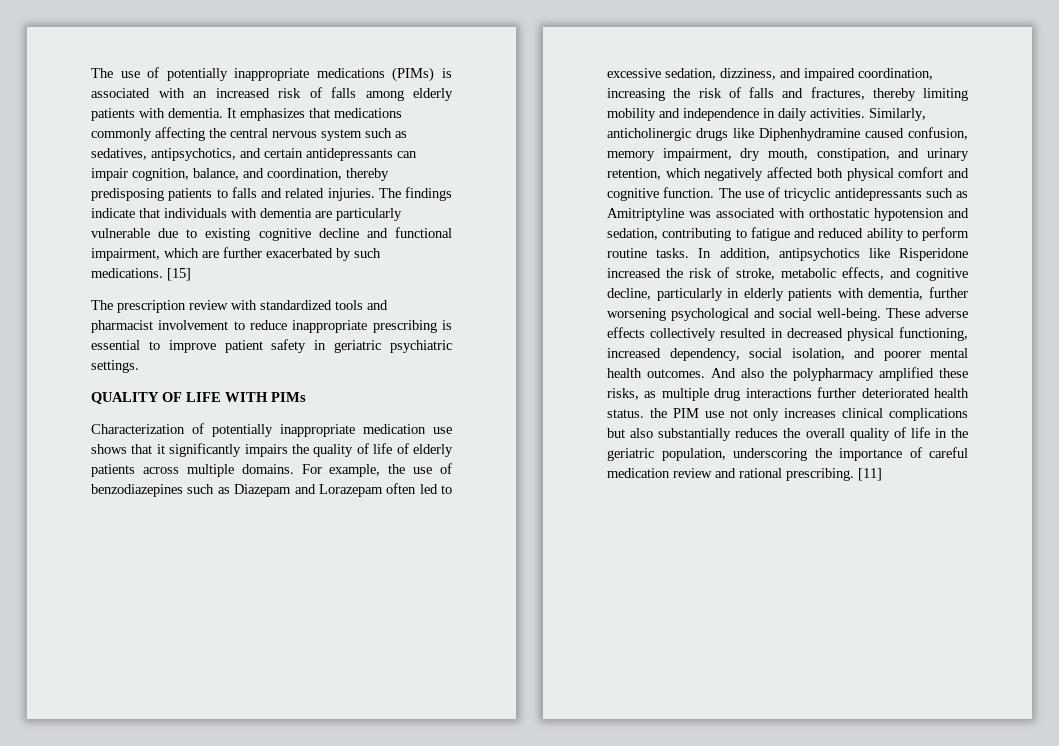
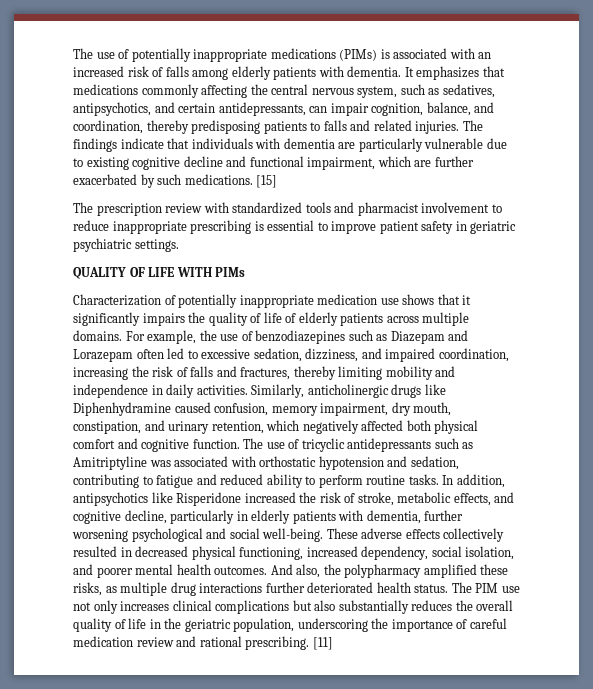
- It emphasizes that medications commonly affecting the central nervous system such as sedatives, antipsychotics, and certain antidepressants can impair cognition, balance, and coordination, thereby predisposing patients to falls and related injuries.
+ It emphasizes that medications commonly affecting the central nervous system, such as sedatives, antipsychotics, and certain antidepressants, can impair cognition, balance, and coordination, thereby predisposing patients to falls and related injuries.
- And also the polypharmacy amplified these risks, as multiple drug interactions further deteriorated health status. the PIM use not only increases clinical complications but also substantially reduces the overall quality of life in the geriatric population, underscoring the importance of careful medication review and rational prescribing.
+ And also, the polypharmacy amplified these risks, as multiple drug interactions further deteriorated health status. The PIM use not only increases clinical complications but also substantially reduces the overall quality of life in the geriatric population, underscoring the importance of careful medication review and rational prescribing.

